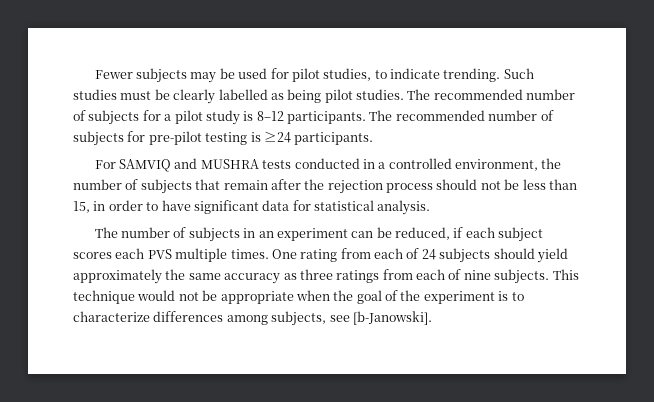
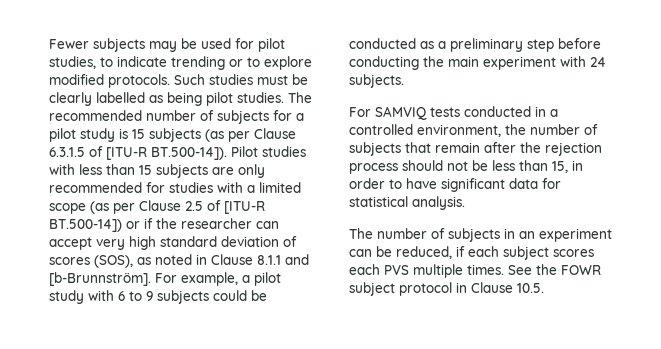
- Fewer subjects may be used for pilot studies, to indicate trending.
+ Fewer subjects may be used for pilot studies, to indicate trending or to explore modified protocols.
- The recommended number of subjects for a pilot study is 8–12 participants. The recommended number of subjects for pre-pilot testing is ≥24 participants.
+ The recommended number of subjects for a pilot study is 15 subjects (as per Clause 6.3.1.5 of [ITU-R BT.500-14]). Pilot studies with less than 15 subjects are only recommended for studies with a limited scope (as per Clause 2.5 of [ITU-R BT.500-14]) or if the researcher can accept very high standard deviation of scores (SOS), as noted in Clause 8.1.1 and [b-Brunnström]. For example, a pilot study with 6 to 9 subjects could be conducted as a preliminary step before conducting the main experiment with 24 subjects.
- For SAMVIQ and MUSHRA tests conducted in a controlled environment, the number of subjects that remain after the rejection process should not be less than 15, in order to have significant data for statistical analysis.
+ For SAMVIQ tests conducted in a controlled environment, the number of subjects that remain after the rejection process should not be less than 15, in order to have significant data for statistical analysis.
- One rating from each of 24 subjects should yield approximately the same accuracy as three ratings from each of nine subjects. This technique would not be appropriate when the goal of the experiment is to characterize differences among subjects, see [b-Janowski].
+ See the FOWR subject protocol in Clause 10.5.

